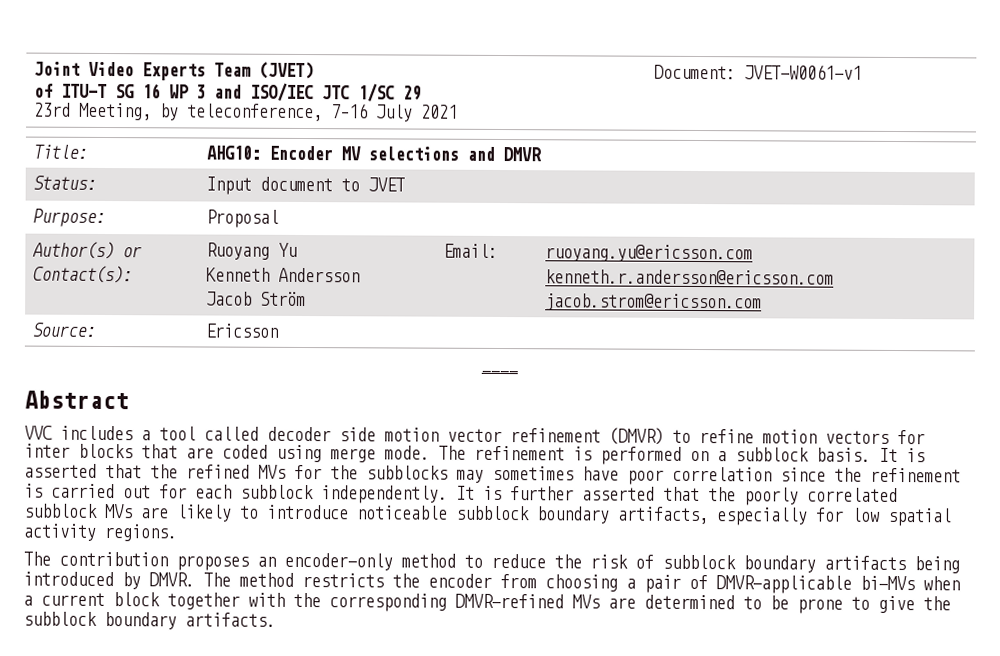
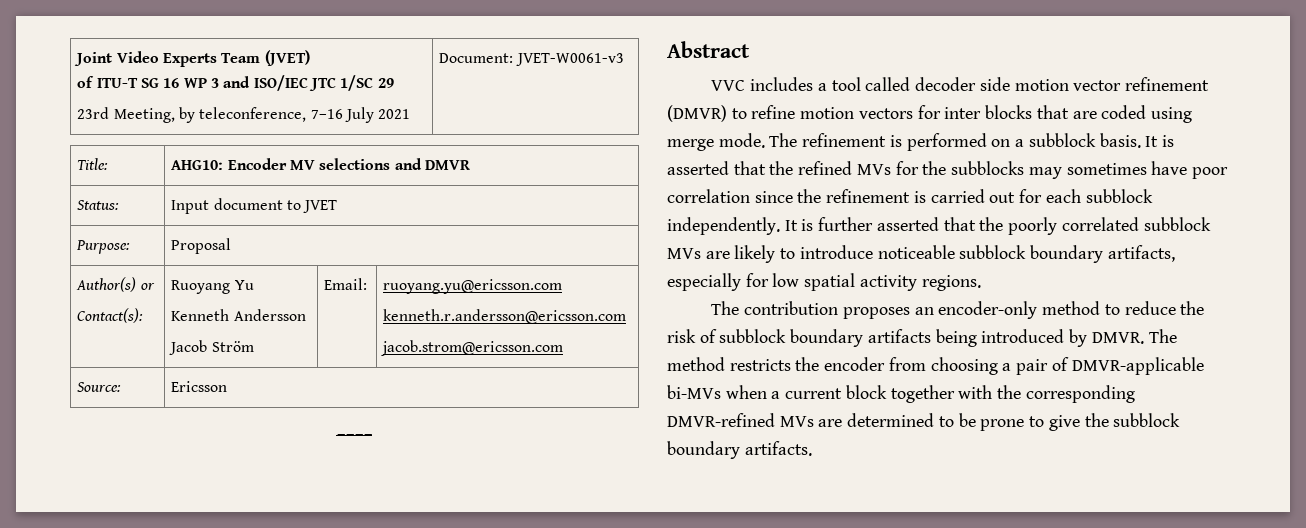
  Joint Video Experts Team (JVET)
  of ITU-T SG 16 WP 3 and ISO/IEC JTC 1/SC 29
- 23rd Meeting, by teleconference, 7–16 July 2021 | Document: JVET-W0061-v1
+ 23rd Meeting, by teleconference, 7–16 July 2021 | Document: JVET-W0061-v3

